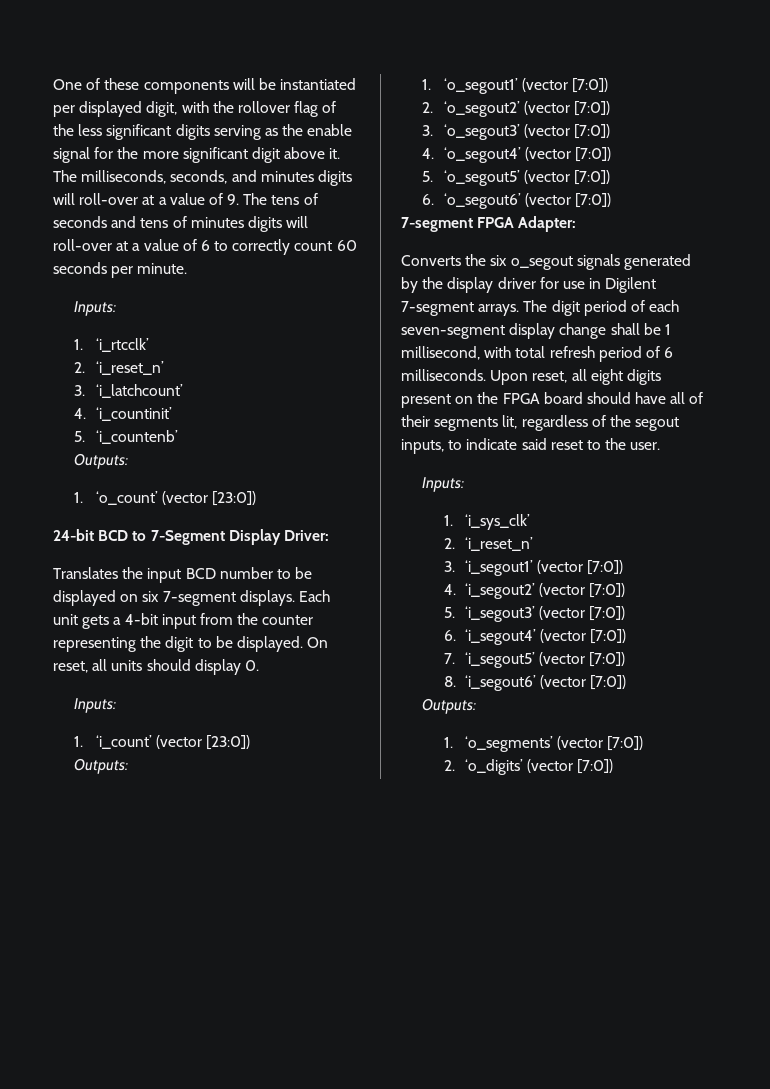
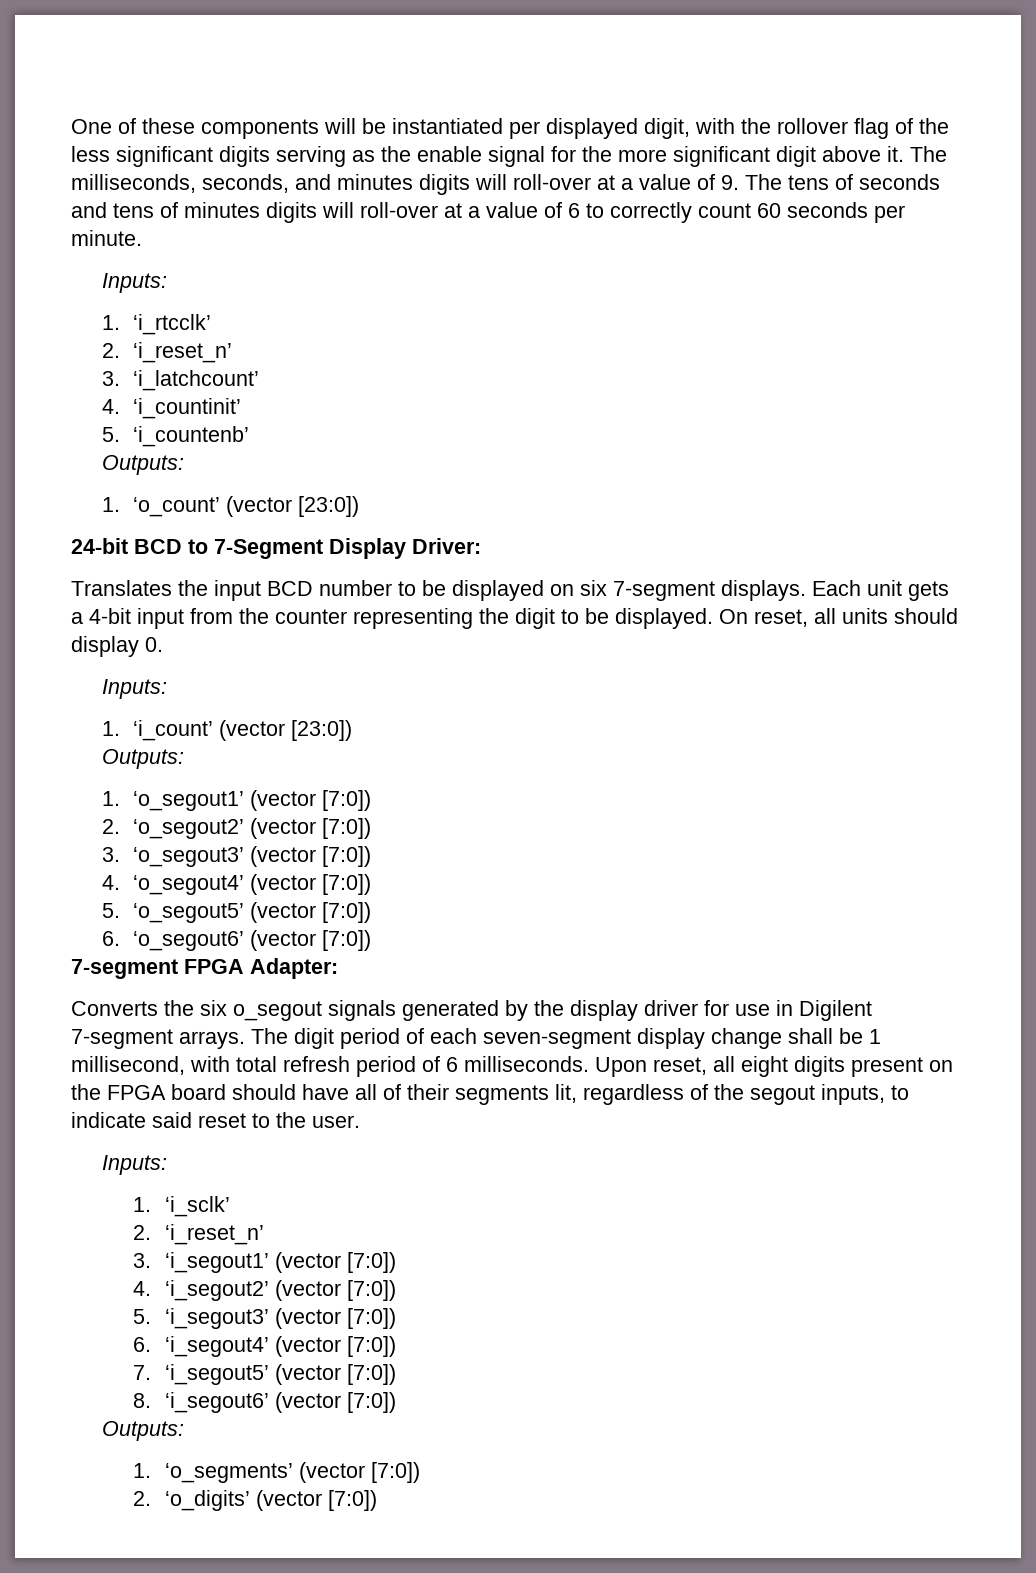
- 1. ‘i_sys_clk’
+ 1. ‘i_sclk’

